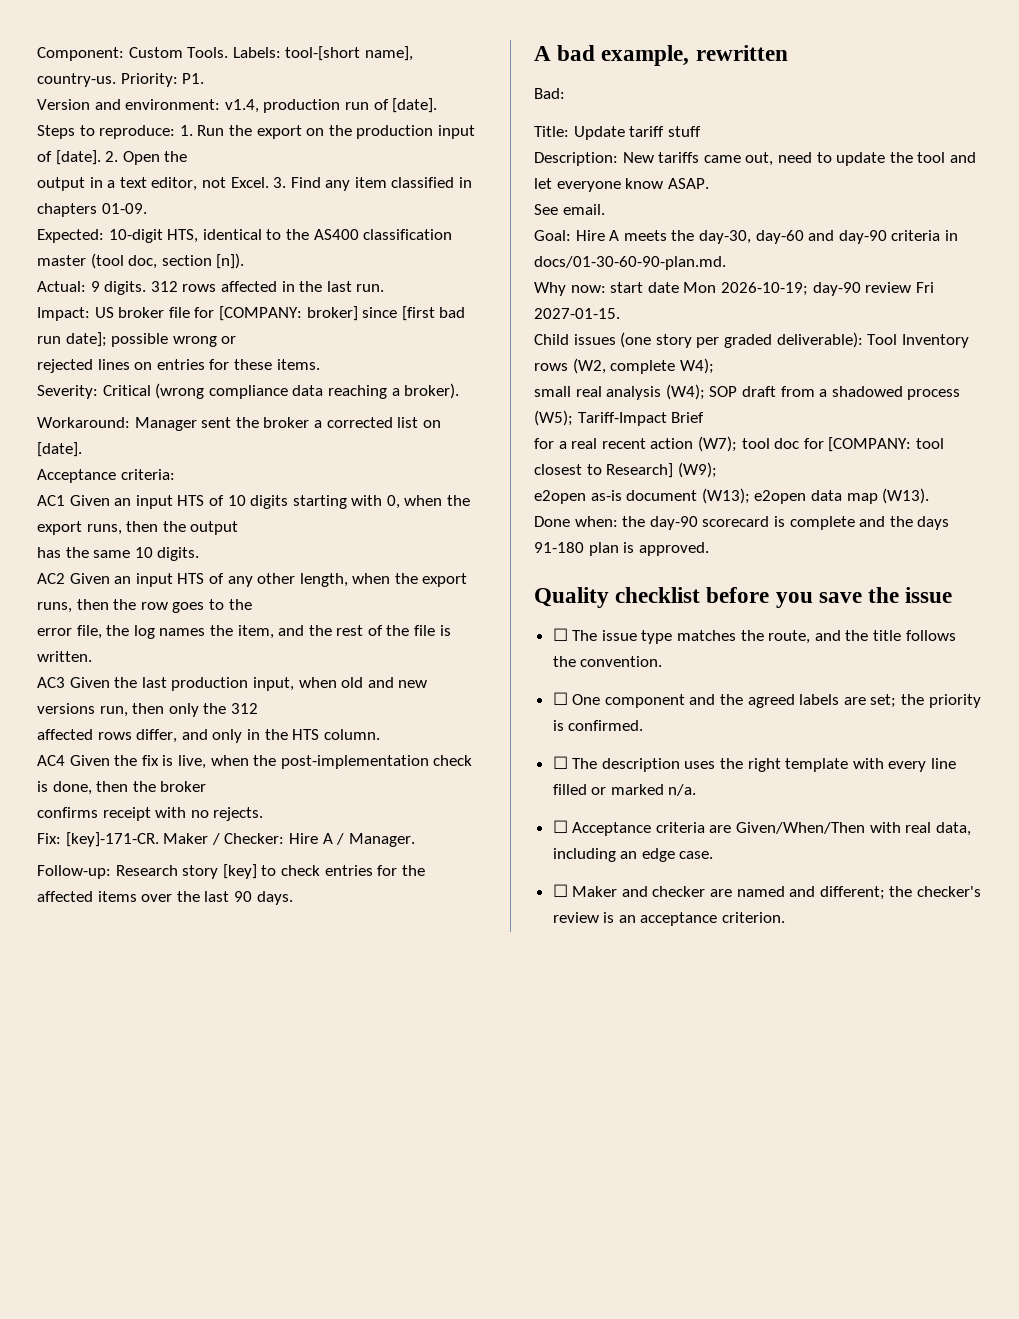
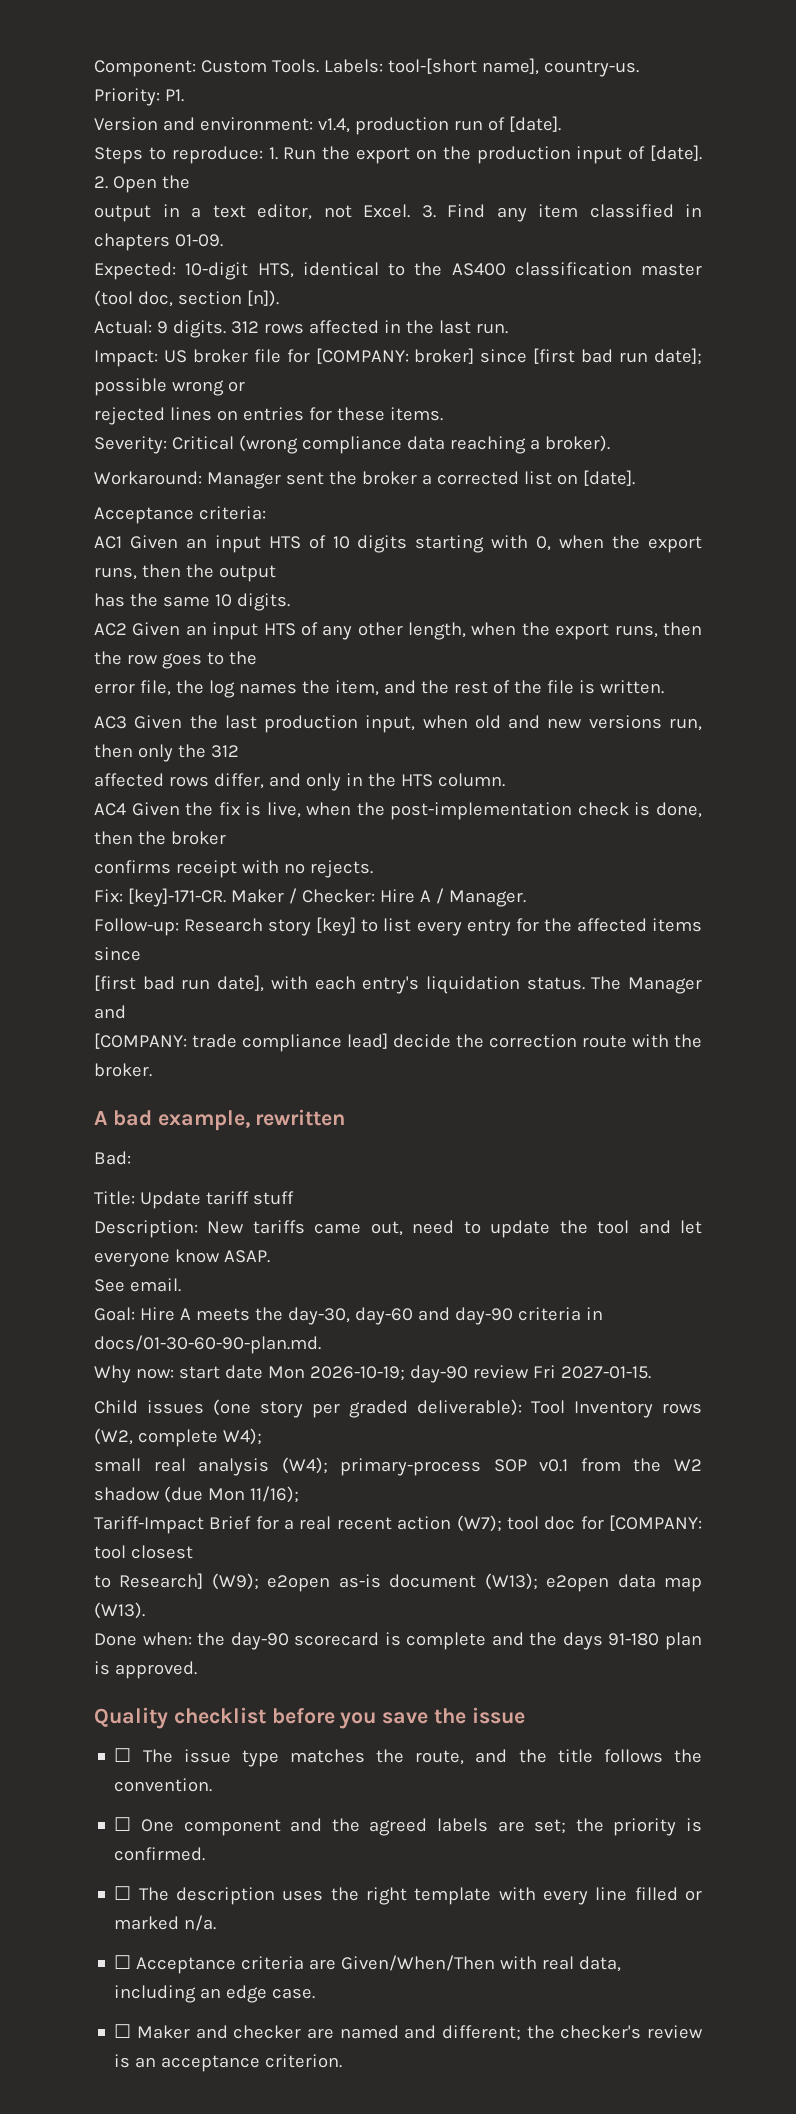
- Follow-up: Research story [key] to check entries for the affected items over the last 90 days.
+ Follow-up: Research story [key] to list every entry for the affected items since
+ [first bad run date], with each entry's liquidation status. The Manager and
+ [COMPANY: trade compliance lead] decide the correction route with the broker.
- small real analysis (W4); SOP draft from a shadowed process (W5); Tariff-Impact Brief
- for a real recent action (W7); tool doc for [COMPANY: tool closest to Research] (W9);
- e2open as-is document (W13); e2open data map (W13).
+ small real analysis (W4); primary-process SOP v0.1 from the W2 shadow (due Mon 11/16);
+ Tariff-Impact Brief for a real recent action (W7); tool doc for [COMPANY: tool closest
+ to Research] (W9); e2open as-is document (W13); e2open data map (W13).

